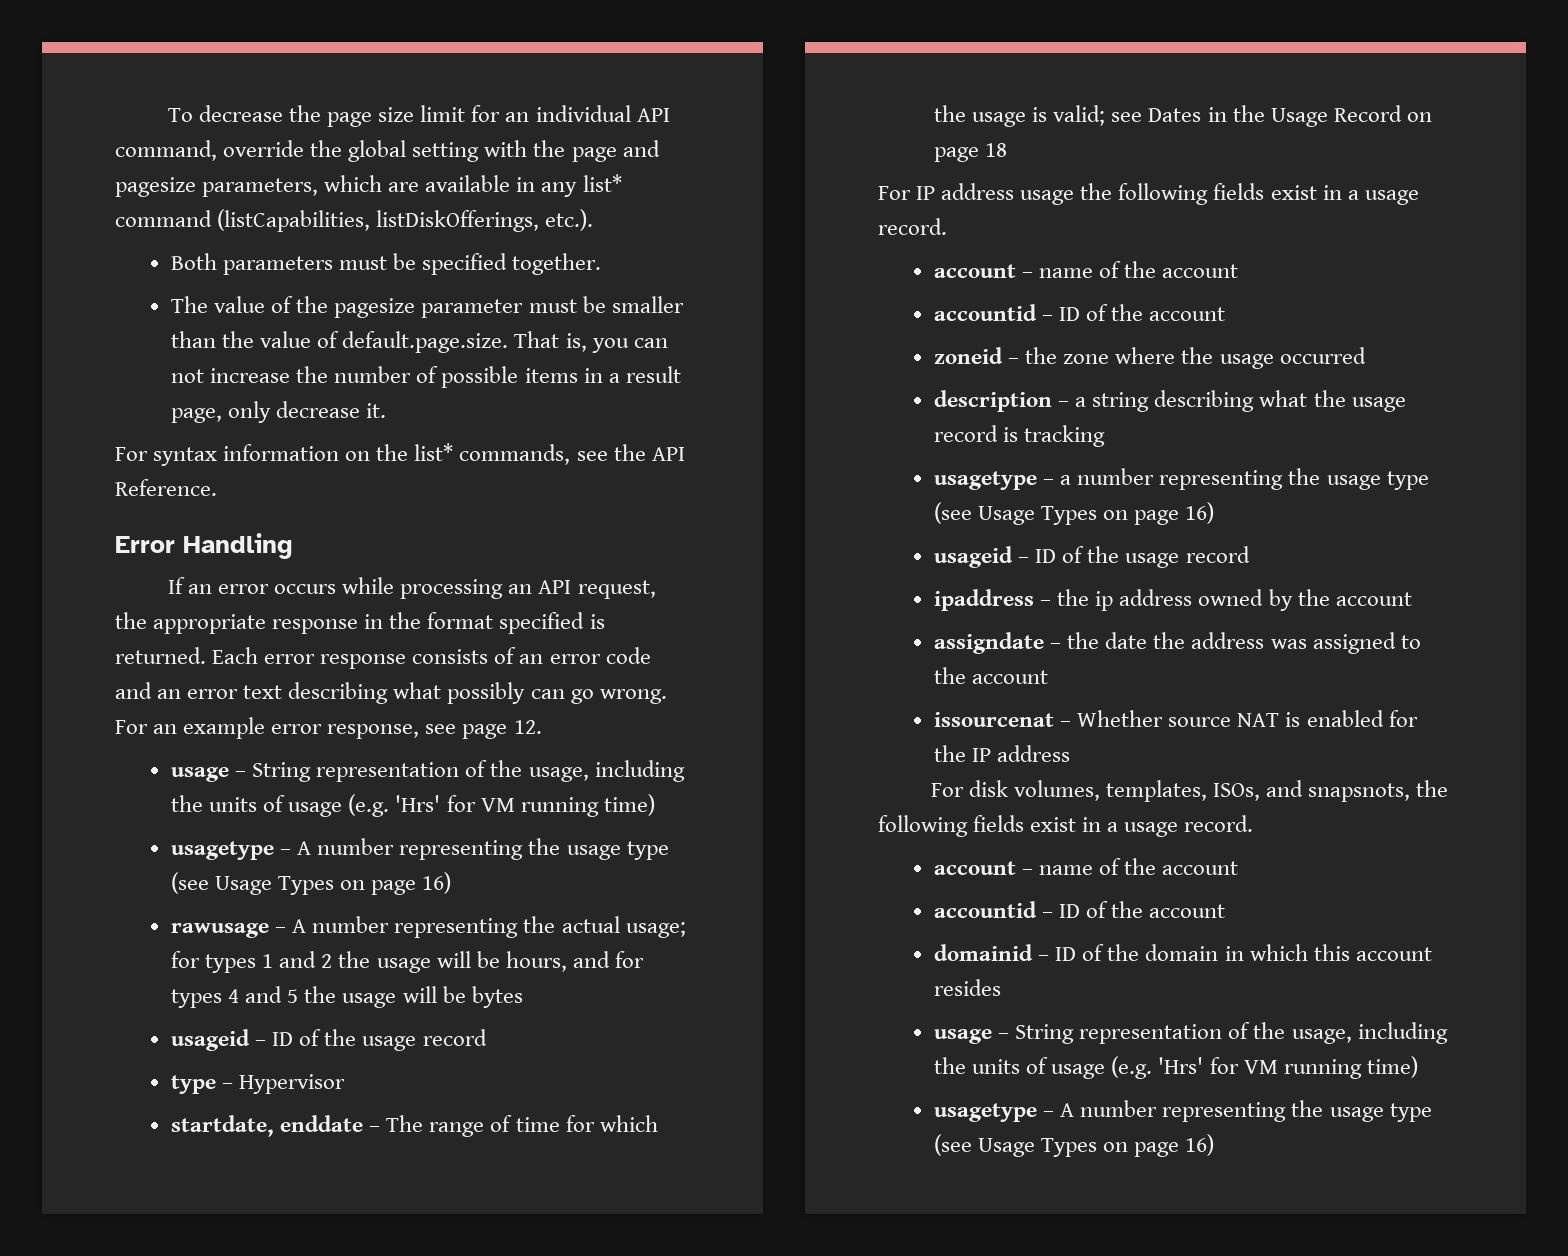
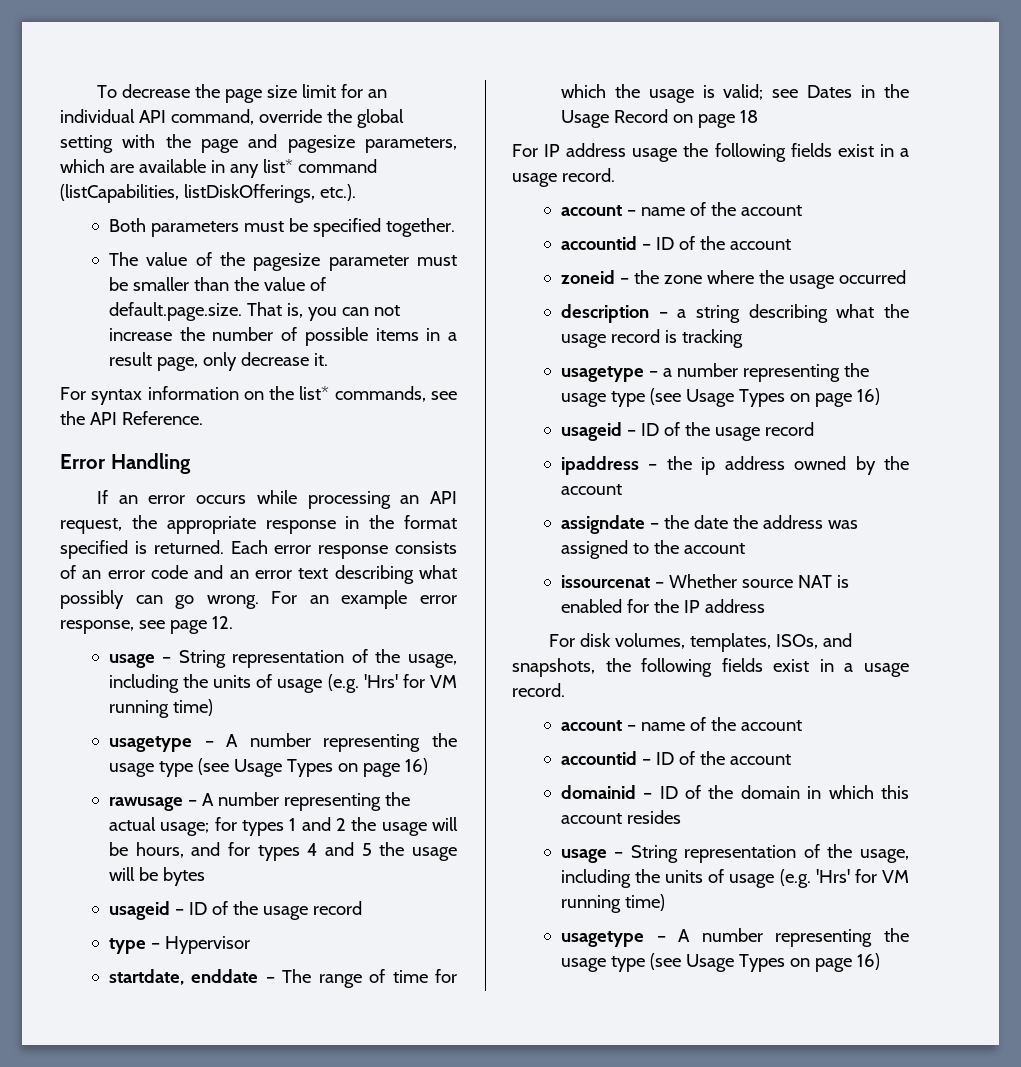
- For disk volumes, templates, ISOs, and snapsnots, the following fields exist in a usage record.
+ For disk volumes, templates, ISOs, and snapshots, the following fields exist in a usage record.

